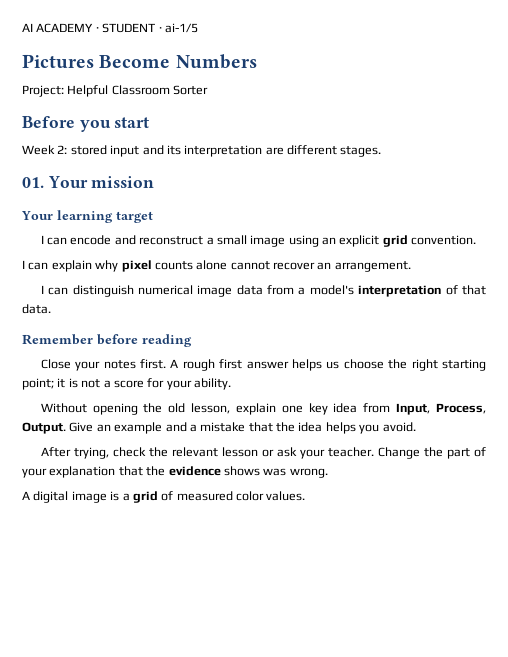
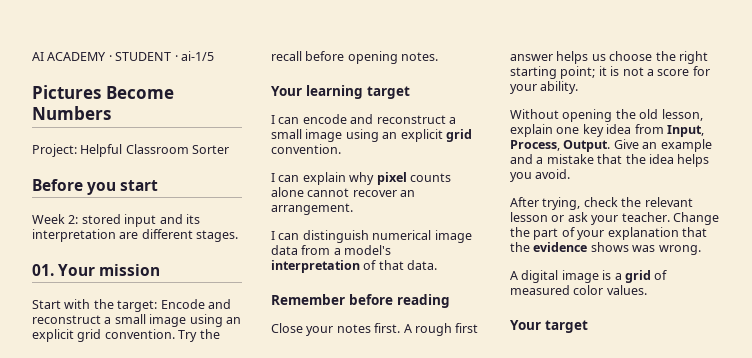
+ Start with the target: Encode and reconstruct a small image using an explicit grid convention. Try the recall before opening notes.
+ Your target

